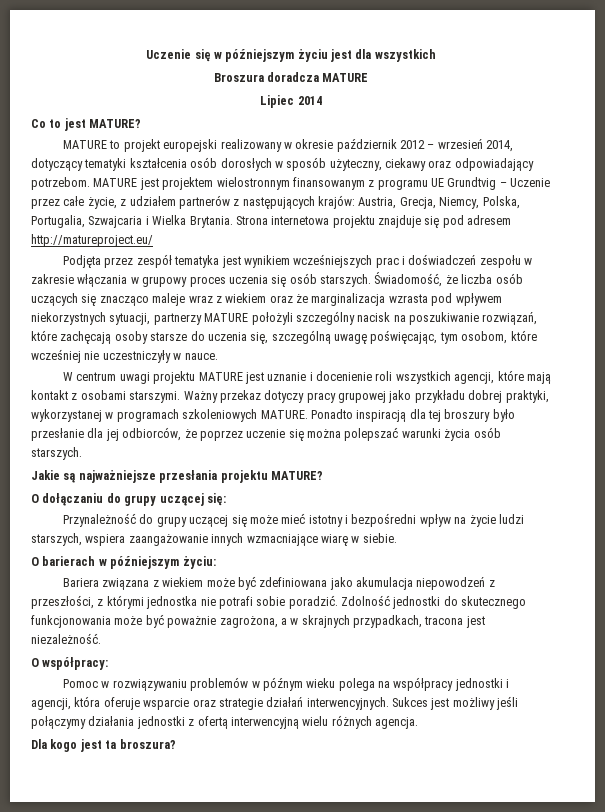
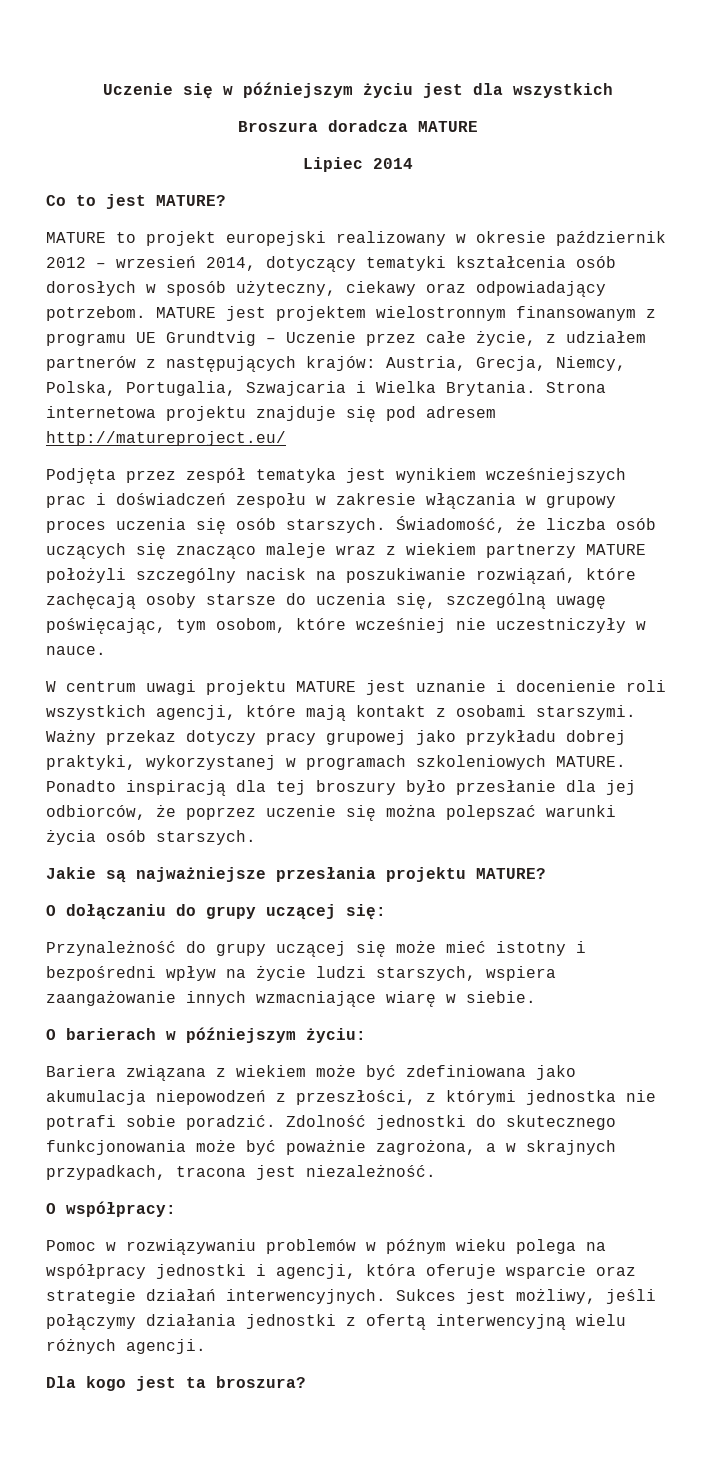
- Świadomość, że liczba osób uczących się znacząco maleje wraz z wiekiem oraz że marginalizacja wzrasta pod wpływem niekorzystnych sytuacji, partnerzy MATURE położyli szczególny nacisk na poszukiwanie rozwiązań, które zachęcają osoby starsze do uczenia się, szczególną uwagę poświęcając, tym osobom, które wcześniej nie uczestniczyły w nauce.
+ Świadomość, że liczba osób uczących się znacząco maleje wraz z wiekiem partnerzy MATURE położyli szczególny nacisk na poszukiwanie rozwiązań, które zachęcają osoby starsze do uczenia się, szczególną uwagę poświęcając, tym osobom, które wcześniej nie uczestniczyły w nauce.
- Sukces jest możliwy jeśli połączymy działania jednostki z ofertą interwencyjną wielu różnych agencja.
+ Sukces jest możliwy, jeśli połączymy działania jednostki z ofertą interwencyjną wielu różnych agencji.

